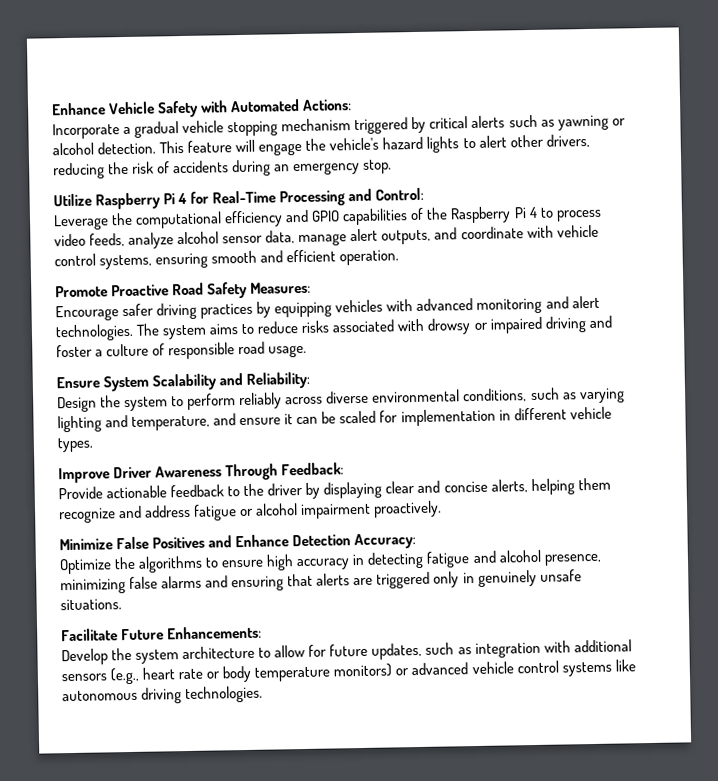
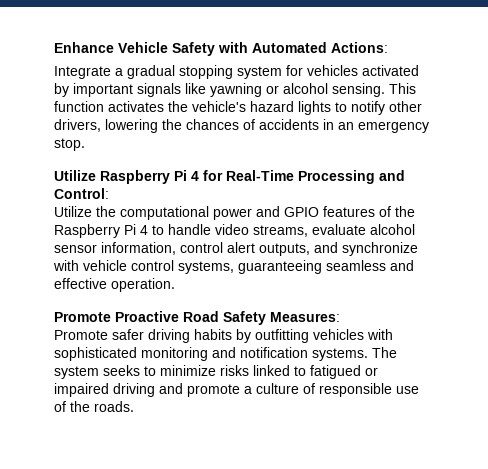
- Incorporate a gradual vehicle stopping mechanism triggered by critical alerts such as yawning or alcohol detection. This feature will engage the vehicle's hazard lights to alert other drivers, reducing the risk of accidents during an emergency stop.
+ Integrate a gradual stopping system for vehicles activated by important signals like yawning or alcohol sensing. This function activates the vehicle's hazard lights to notify other drivers, lowering the chances of accidents in an emergency stop.
- Leverage the computational efficiency and GPIO capabilities of the Raspberry Pi 4 to process video feeds, analyze alcohol sensor data, manage alert outputs, and coordinate with vehicle control systems, ensuring smooth and efficient operation.
+ Utilize the computational power and GPIO features of the Raspberry Pi 4 to handle video streams, evaluate alcohol sensor information, control alert outputs, and synchronize with vehicle control systems, guaranteeing seamless and effective operation.
- Encourage safer driving practices by equipping vehicles with advanced monitoring and alert technologies. The system aims to reduce risks associated with drowsy or impaired driving and foster a culture of responsible road usage.
- Ensure System Scalability and Reliability:
- Design the system to perform reliably across diverse environmental conditions, such as varying lighting and temperature, and ensure it can be scaled for implementation in different vehicle types.
- Improve Driver Awareness Through Feedback:
- Provide actionable feedback to the driver by displaying clear and concise alerts, helping them recognize and address fatigue or alcohol impairment proactively.
- Minimize False Positives and Enhance Detection Accuracy:
- Optimize the algorithms to ensure high accuracy in detecting fatigue and alcohol presence, minimizing false alarms and ensuring that alerts are triggered only in genuinely unsafe situations.
- Facilitate Future Enhancements:
- Develop the system architecture to allow for future updates, such as integration with additional sensors (e.g., heart rate or body temperature monitors) or advanced vehicle control systems like autonomous driving technologies.
+ Promote safer driving habits by outfitting vehicles with sophisticated monitoring and notification systems. The system seeks to minimize risks linked to fatigued or impaired driving and promote a culture of responsible use of the roads.

